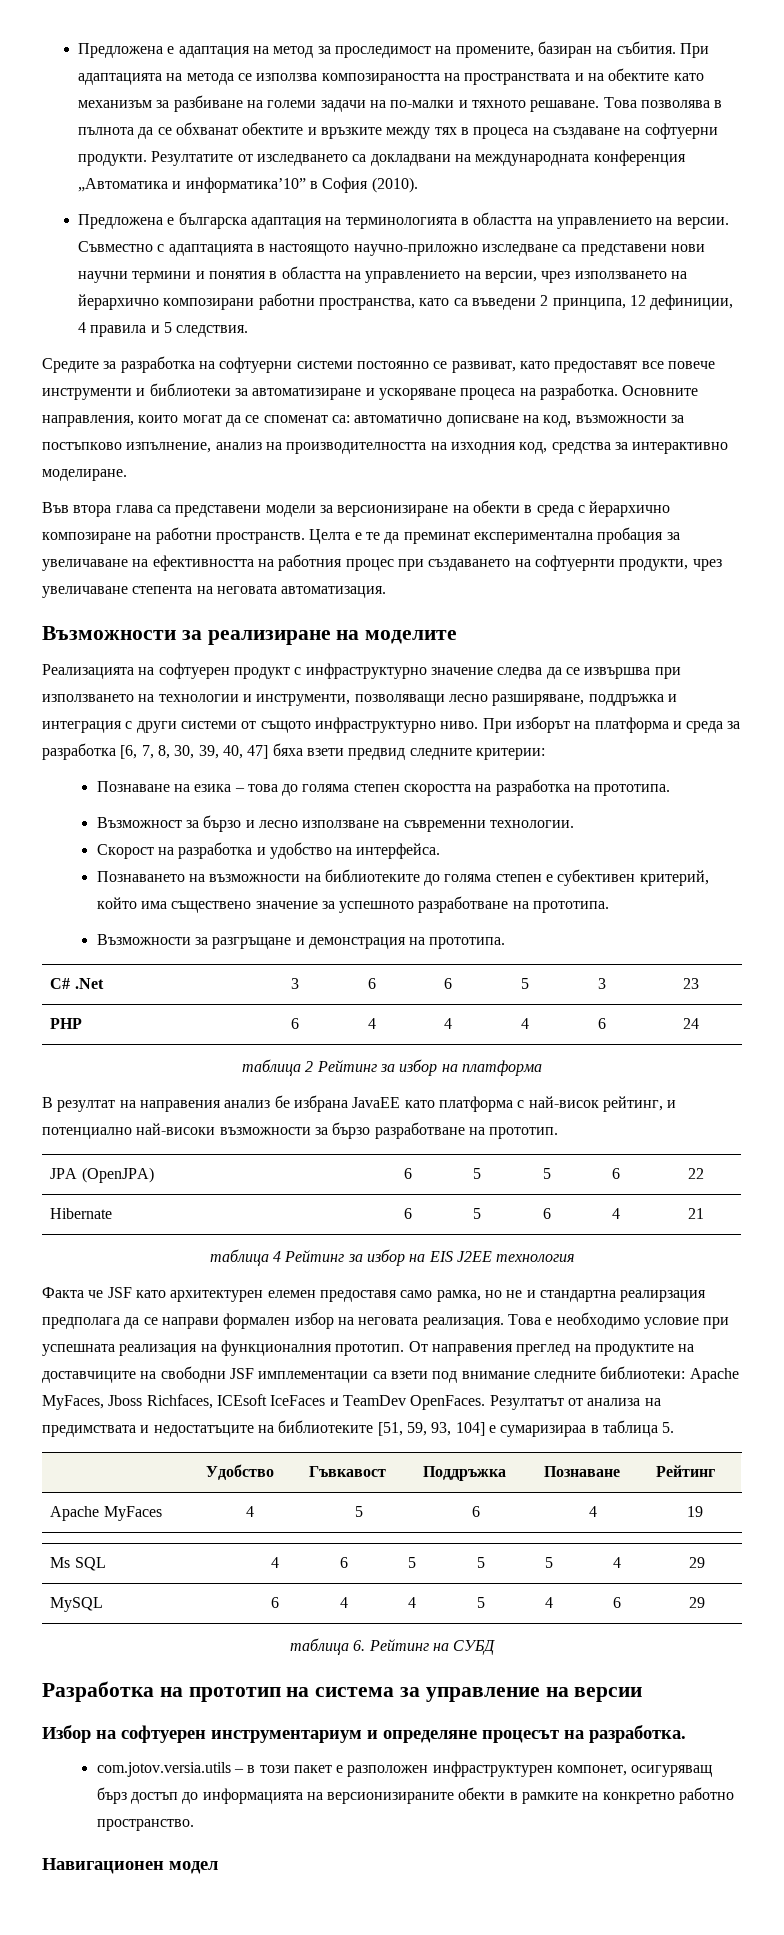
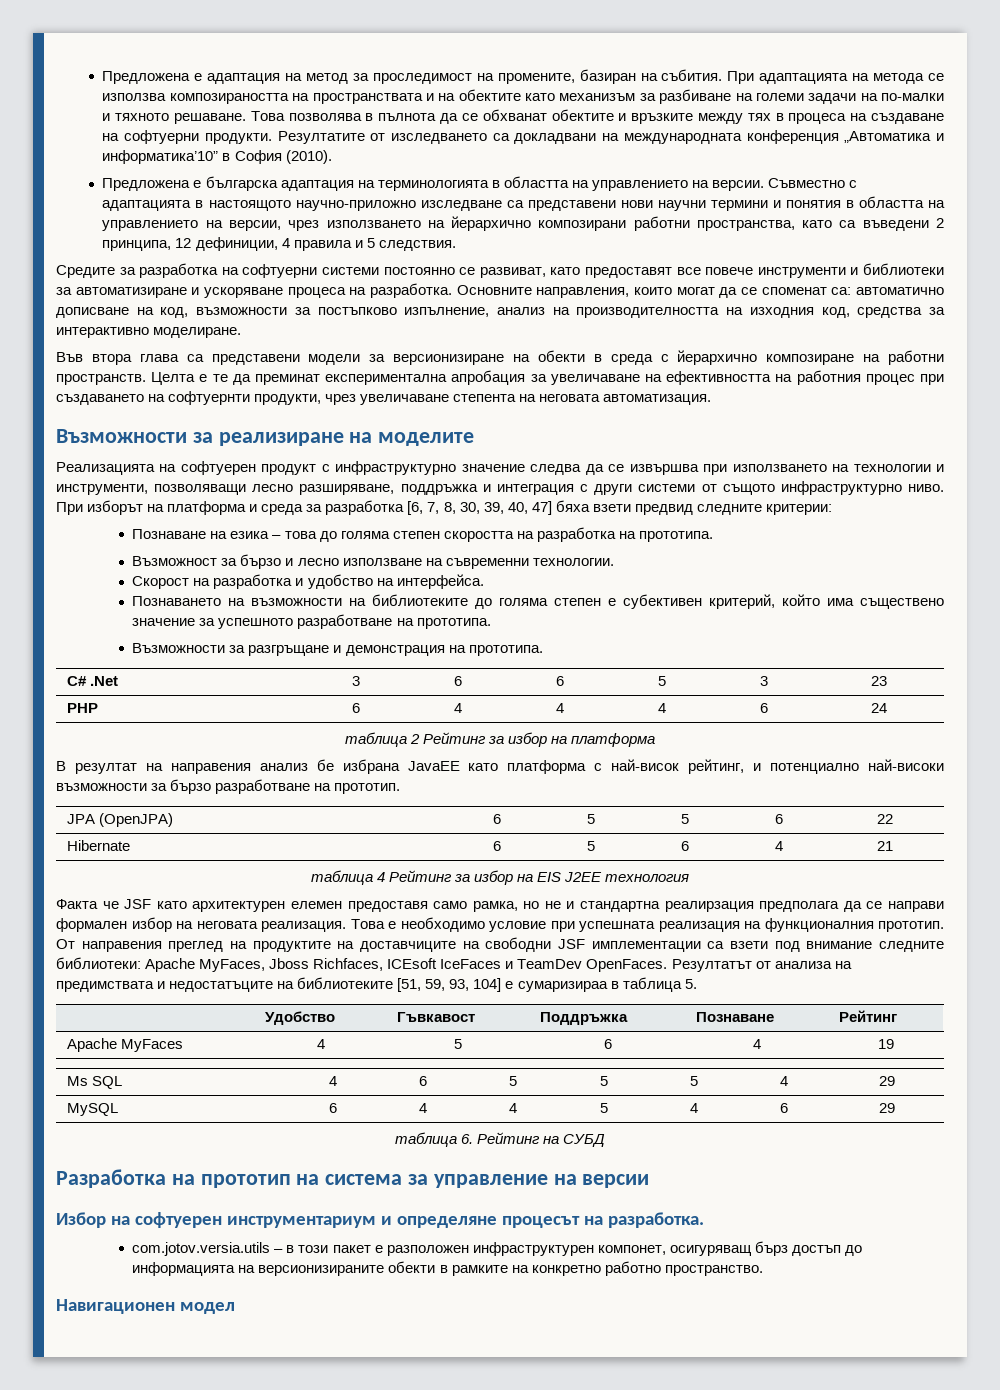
- Целта е те да преминат експериментална пробация за увеличаване на ефективността на работния процес при създаването на софтуернти продукти, чрез увеличаване степента на неговата автоматизация.
+ Целта е те да преминат експериментална апробация за увеличаване на ефективността на работния процес при създаването на софтуернти продукти, чрез увеличаване степента на неговата автоматизация.

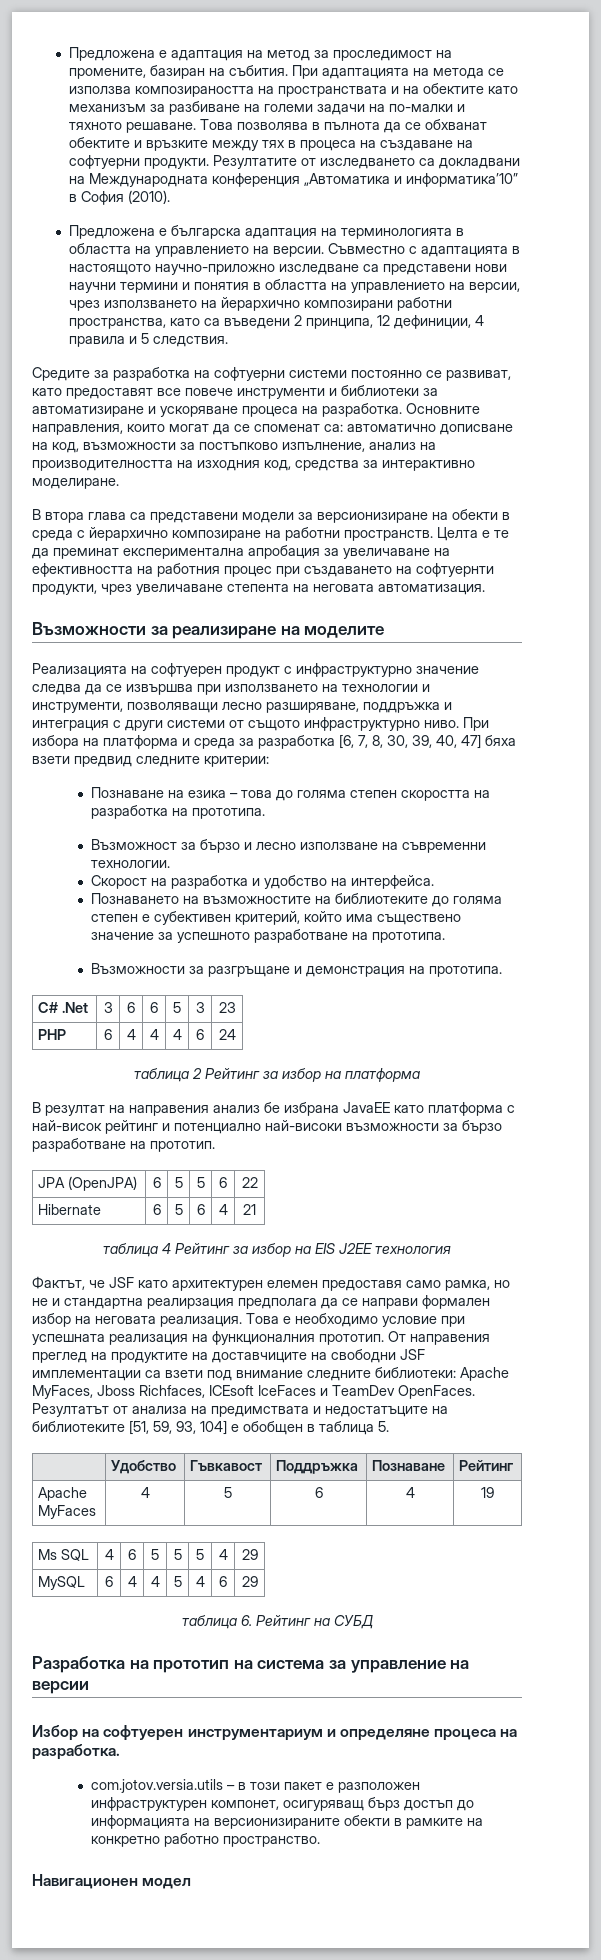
- Резултатите от изследването са докладвани на международната конференция „Автоматика и информатика’10” в София (2010).
+ Резултатите от изследването са докладвани на Международната конференция „Автоматика и информатика’10” в София (2010).
- Във втора глава са представени модели за версионизиране на обекти в среда с йерархично композиране на работни пространств.
+ В втора глава са представени модели за версионизиране на обекти в среда с йерархично композиране на работни пространств.
- При изборът на платформа и среда за разработка [6, 7, 8, 30, 39, 40, 47] бяха взети предвид следните критерии:
+ При избора на платформа и среда за разработка [6, 7, 8, 30, 39, 40, 47] бяха взети предвид следните критерии:
- Познаването на възможности на библиотеките до голяма степен е субективен критерий, който има съществено значение за успешното разработване на прототипа.
+ Познаването на възможностите на библиотеките до голяма степен е субективен критерий, който има съществено значение за успешното разработване на прототипа.
- В резултат на направения анализ бе избрана JavaEE като платформа с най-висок рейтинг, и потенциално най-високи възможности за бързо разработване на прототип.
+ В резултат на направения анализ бе избрана JavaEE като платформа с най-висок рейтинг и потенциално най-високи възможности за бързо разработване на прототип.
- Факта че JSF като архитектурен елемен предоставя само рамка, но не и стандартна реалирзация предполага да се направи формален избор на неговата реализация.
+ Фактът, че JSF като архитектурен елемен предоставя само рамка, но не и стандартна реалирзация предполага да се направи формален избор на неговата реализация.
- Резултатът от анализа на предимствата и недостатъците на библиотеките [51, 59, 93, 104] е сумаризираа в таблица 5.
+ Резултатът от анализа на предимствата и недостатъците на библиотеките [51, 59, 93, 104] е обобщен в таблица 5.
- Избор на софтуерен инструментариум и определяне процесът на разработка.
+ Избор на софтуерен инструментариум и определяне процеса на разработка.

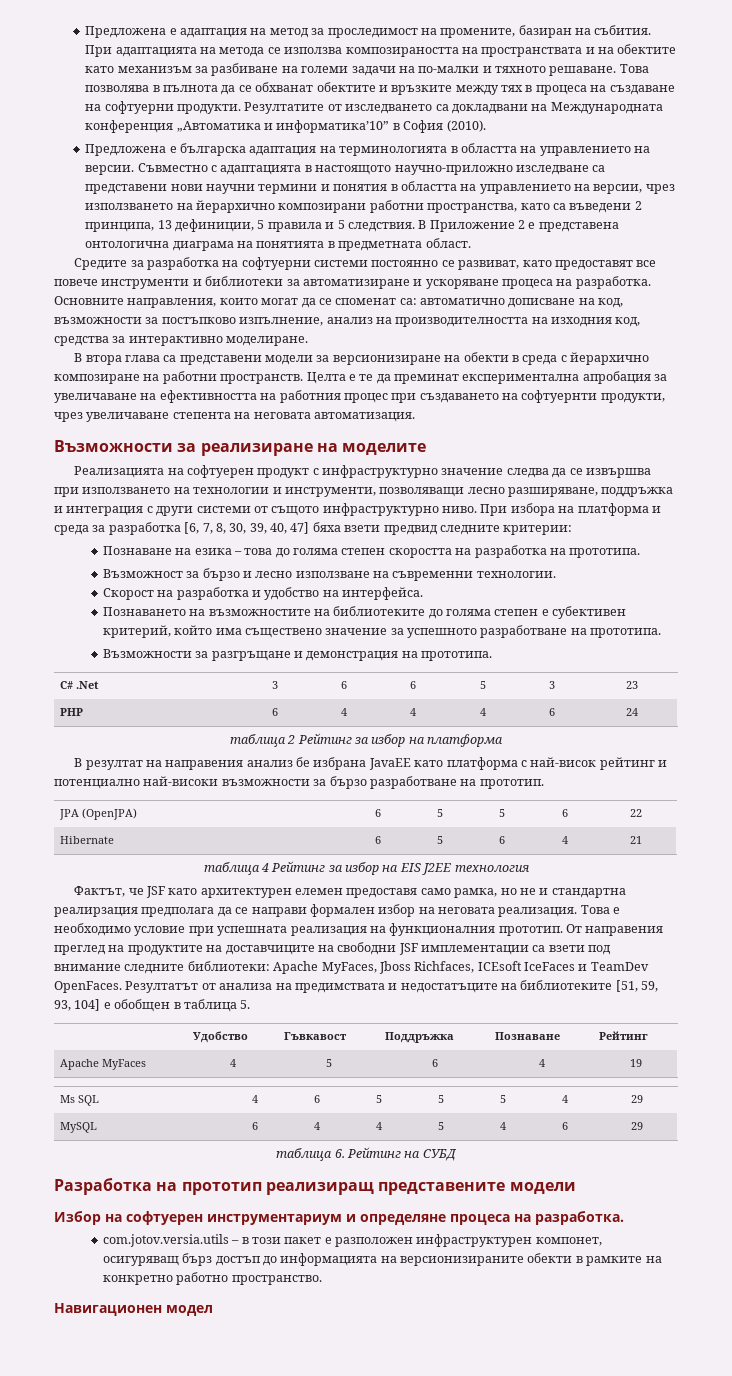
- Съвместно с адаптацията в настоящото научно-приложно изследване са представени нови научни термини и понятия в областта на управлението на версии, чрез използването на йерархично композирани работни пространства, като са въведени 2 принципа, 12 дефиниции, 4 правила и 5 следствия.
+ Съвместно с адаптацията в настоящото научно-приложно изследване са представени нови научни термини и понятия в областта на управлението на версии, чрез използването на йерархично композирани работни пространства, като са въведени 2 принципа, 13 дефиниции, 5 правила и 5 следствия. В Приложение 2 е представена онтологична диаграма на понятията в предметната област.
- Разработка на прототип на система за управление на версии
+ Разработка на прототип реализиращ представените модели

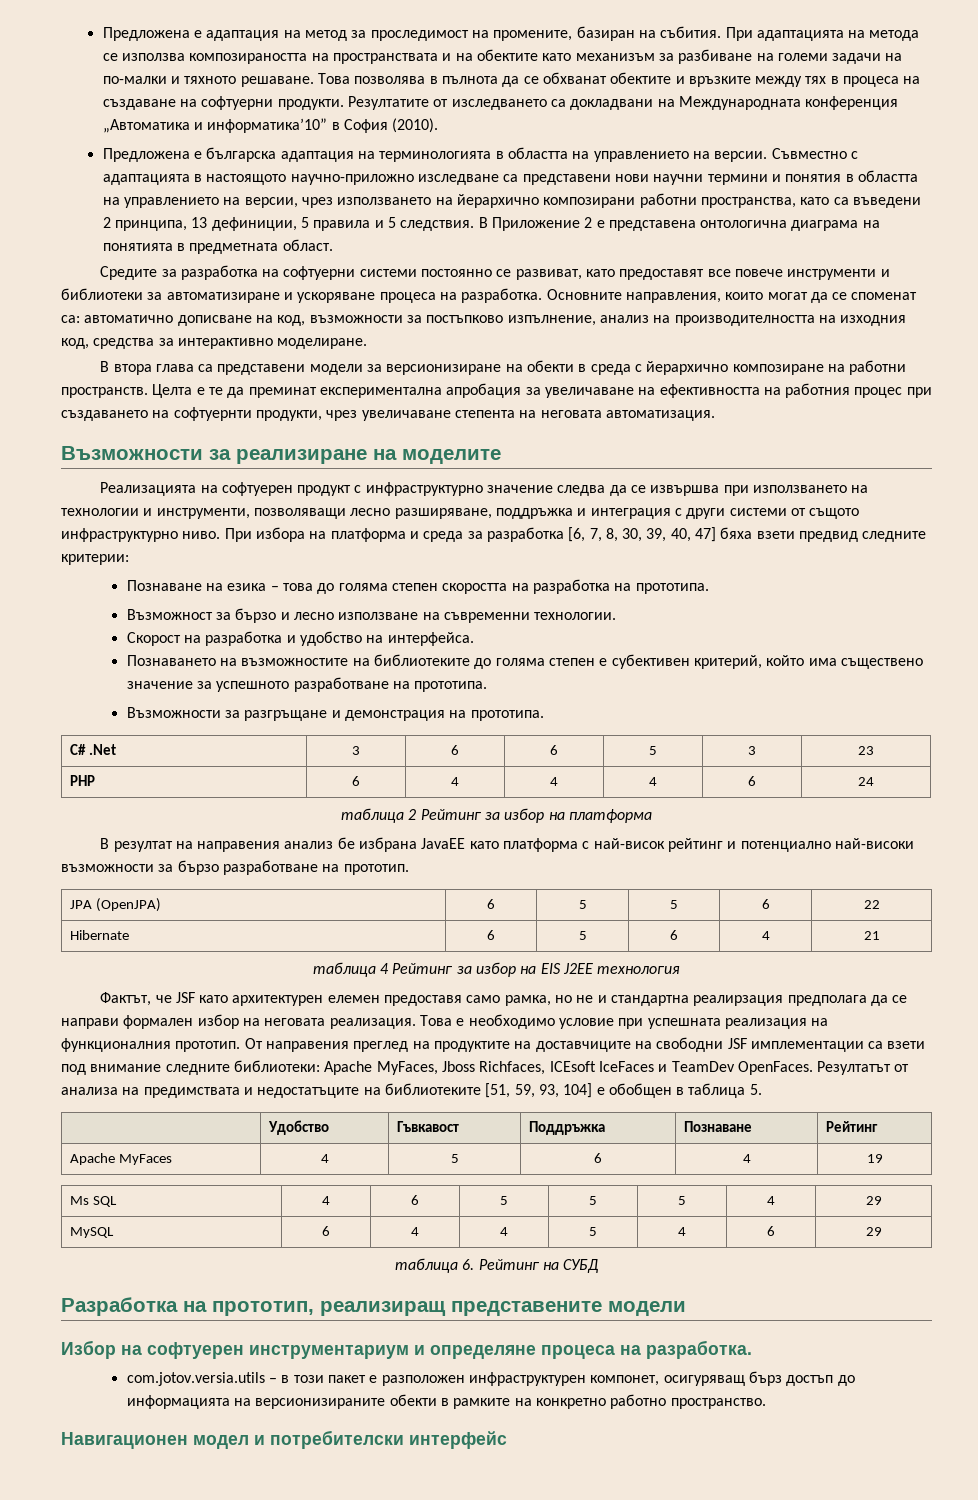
- Разработка на прототип реализиращ представените модели
+ Разработка на прототип, реализиращ представените модели
- Навигационен модел
+ Навигационен модел и потребителски интерфейс

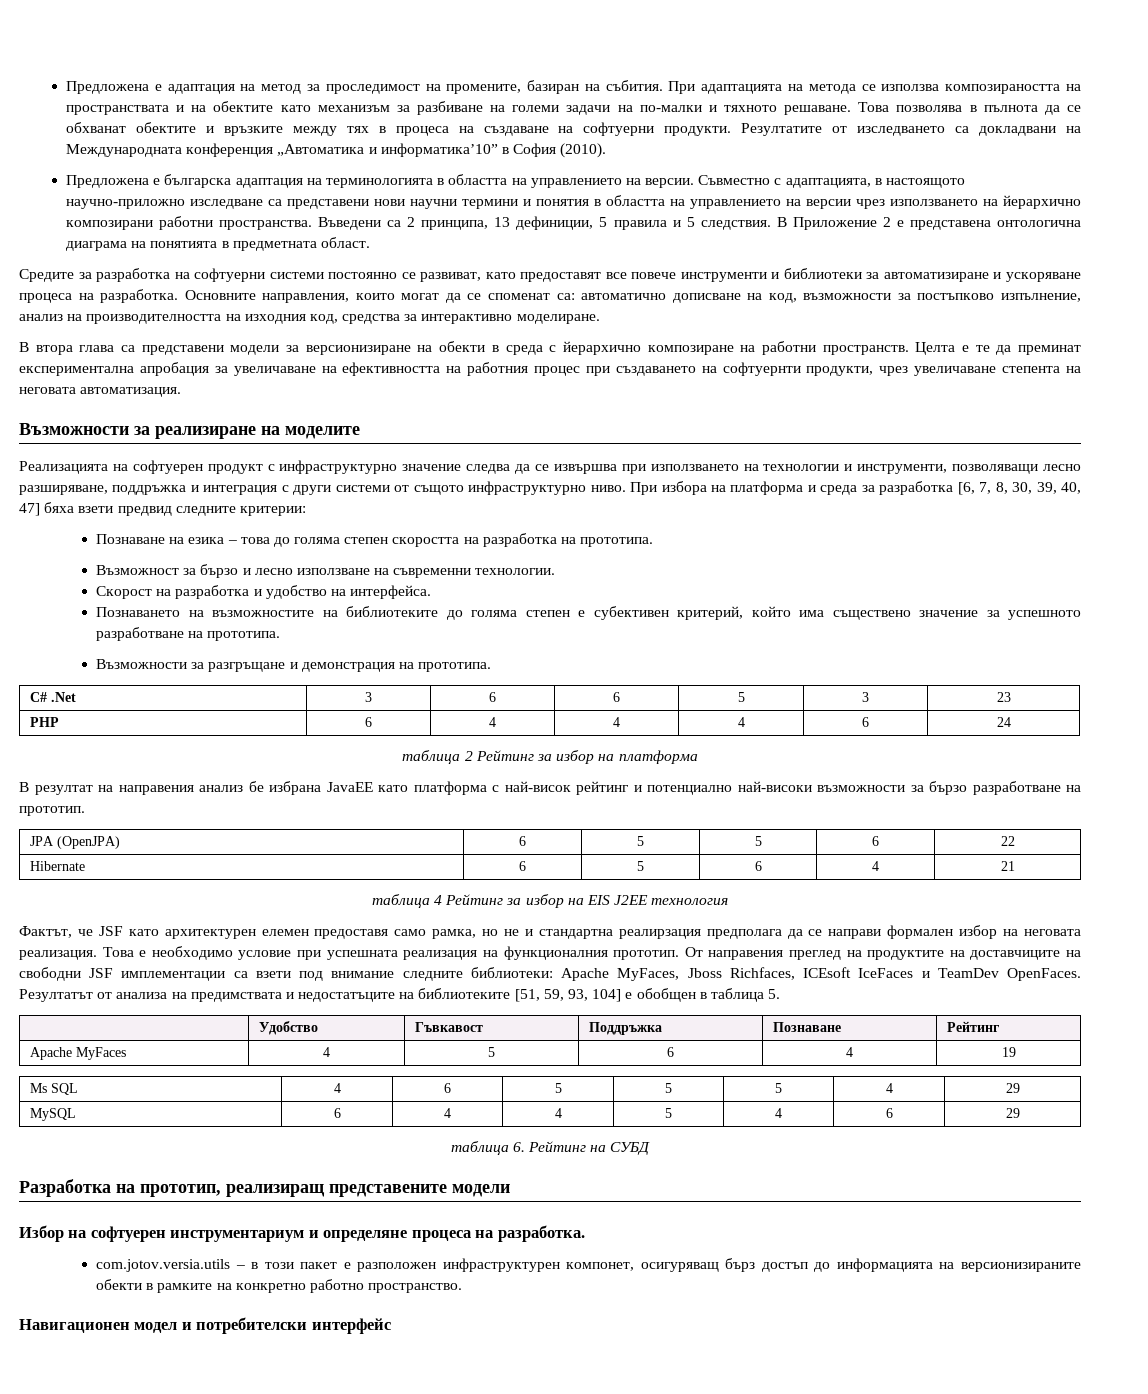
- Съвместно с адаптацията в настоящото научно-приложно изследване са представени нови научни термини и понятия в областта на управлението на версии, чрез използването на йерархично композирани работни пространства, като са въведени 2 принципа, 13 дефиниции, 5 правила и 5 следствия.
+ Съвместно с адаптацията, в настоящото научно-приложно изследване са представени нови научни термини и понятия в областта на управлението на версии чрез използването на йерархично композирани работни пространства. Въведени са 2 принципа, 13 дефиниции, 5 правила и 5 следствия.

